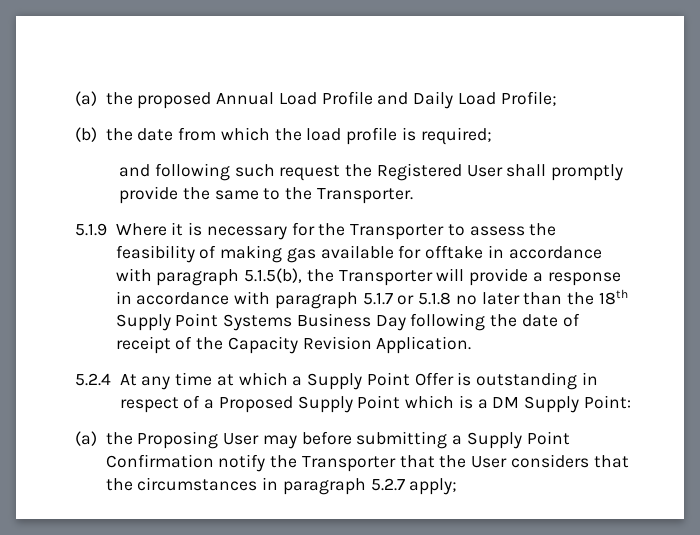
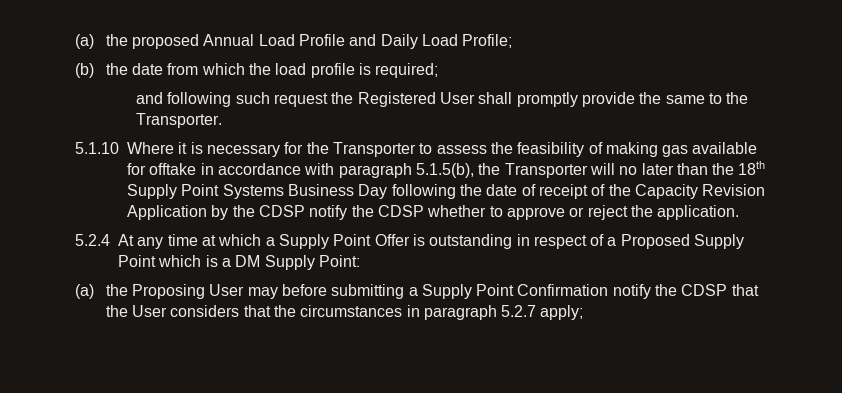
- 5.1.9 Where it is necessary for the Transporter to assess the feasibility of making gas available for offtake in accordance with paragraph 5.1.5(b), the Transporter will provide a response in accordance with paragraph 5.1.7 or 5.1.8 no later than the 18th Supply Point Systems Business Day following the date of receipt of the Capacity Revision Application.
+ 5.1.10 Where it is necessary for the Transporter to assess the feasibility of making gas available for offtake in accordance with paragraph 5.1.5(b), the Transporter will no later than the 18th Supply Point Systems Business Day following the date of receipt of the Capacity Revision Application by the CDSP notify the CDSP whether to approve or reject the application.
- (a) the Proposing User may before submitting a Supply Point Confirmation notify the Transporter that the User considers that the circumstances in paragraph 5.2.7 apply;
+ (a) the Proposing User may before submitting a Supply Point Confirmation notify the CDSP that the User considers that the circumstances in paragraph 5.2.7 apply;

